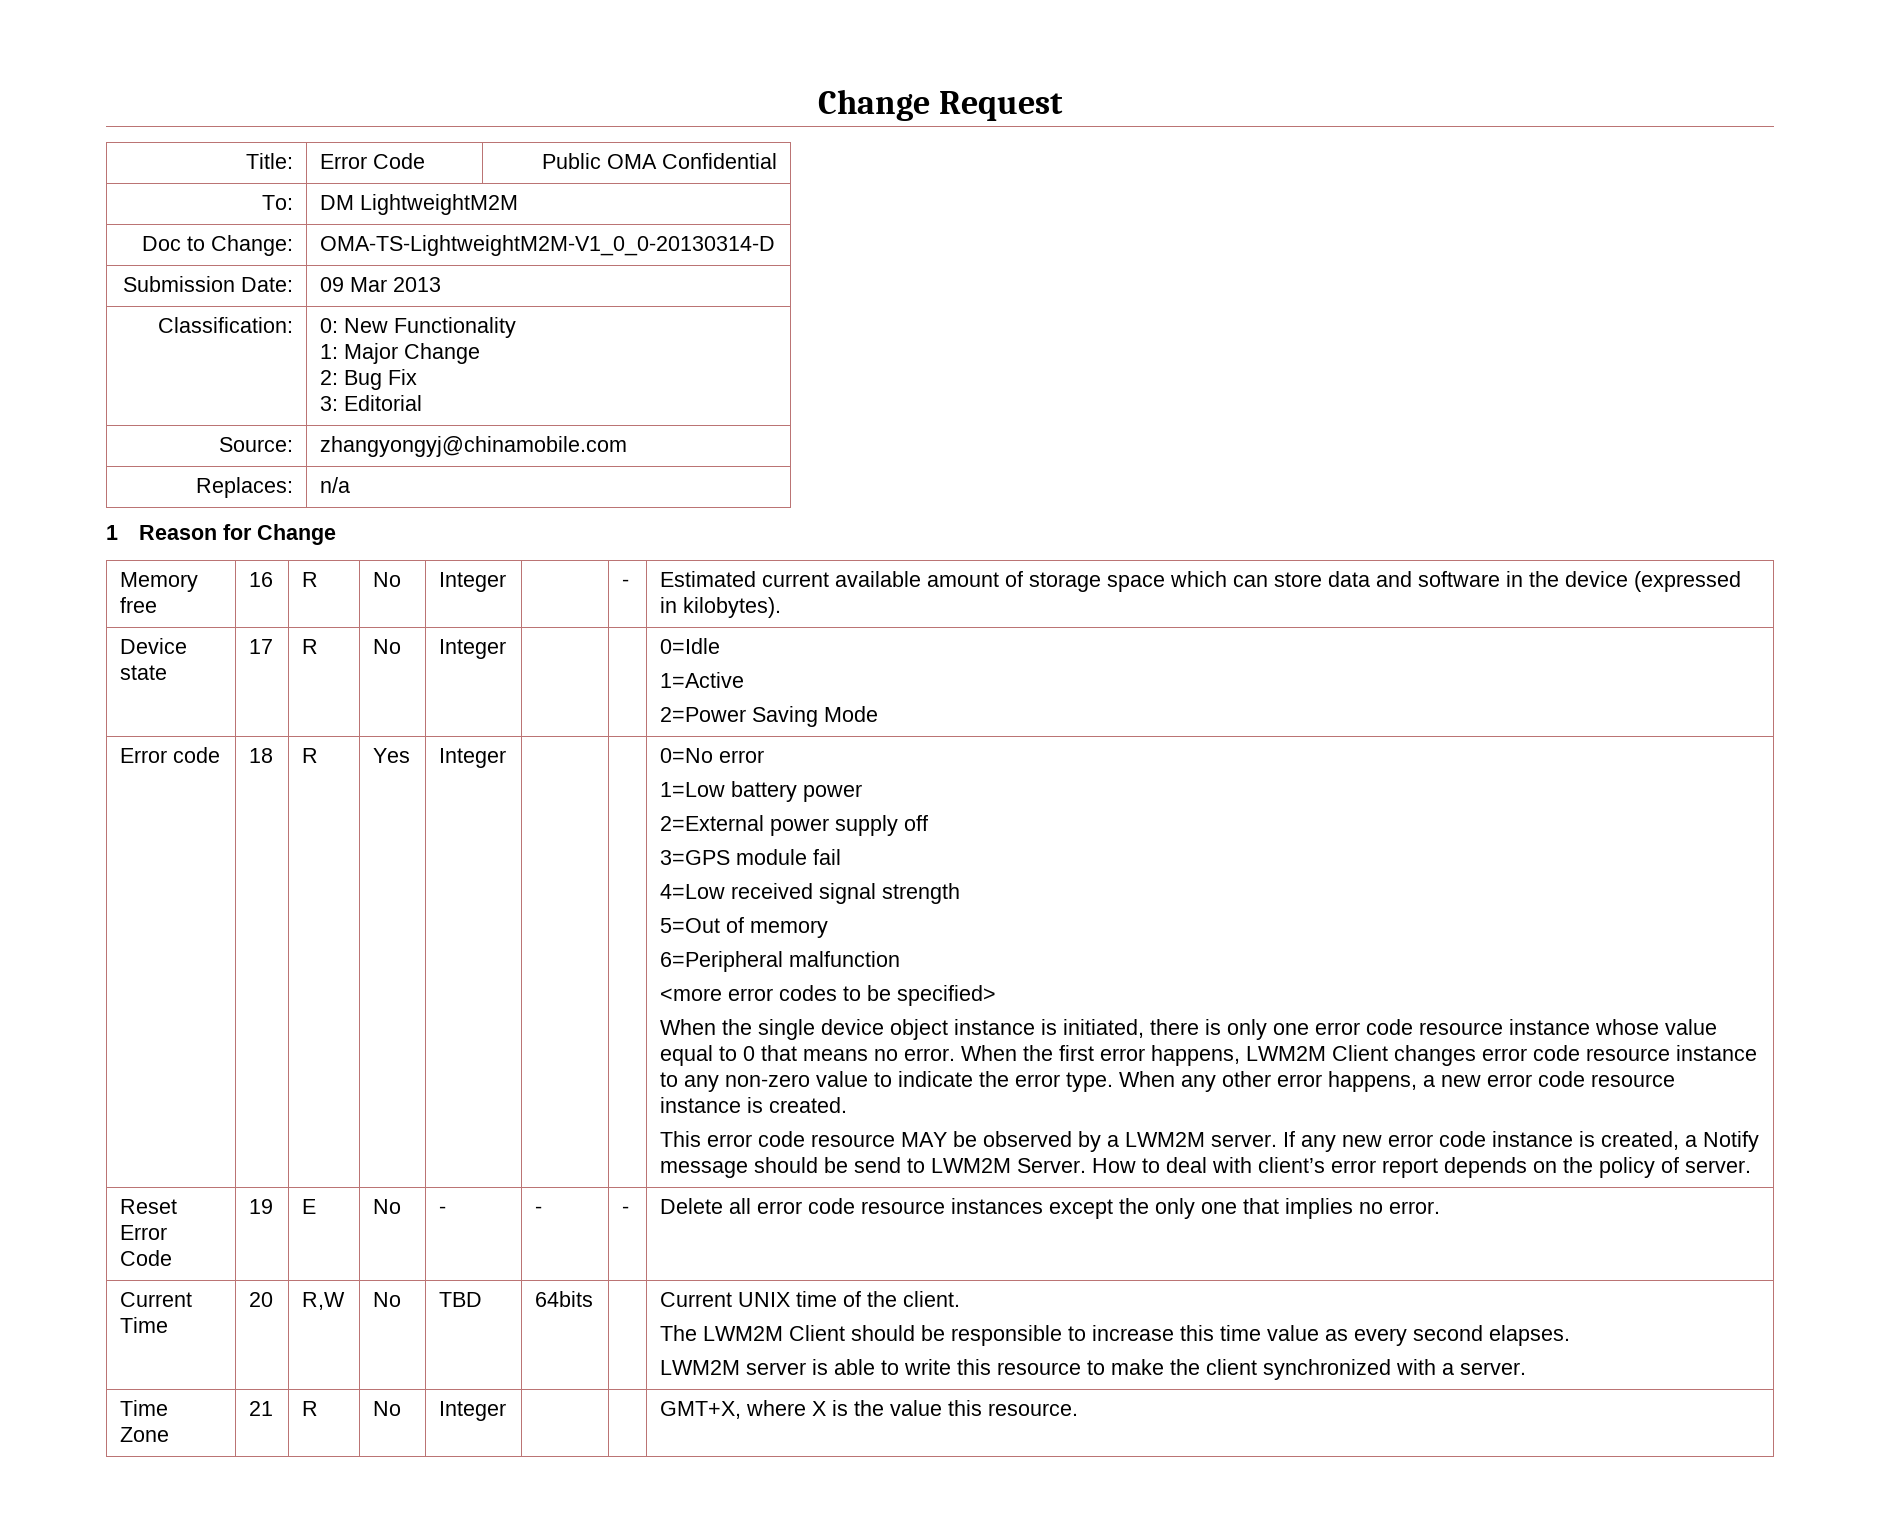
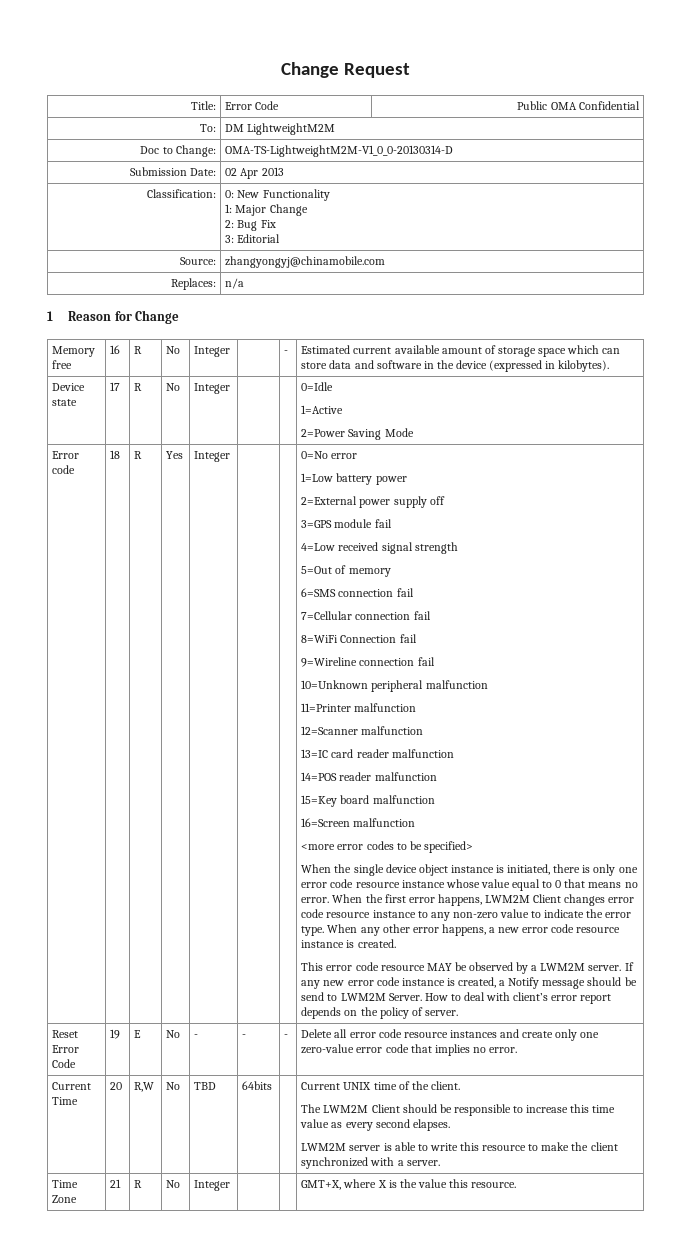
- Submission Date: | 09 Mar 2013
+ Submission Date: | 02 Apr 2013
- 6=Peripheral malfunction
+ 6=SMS connection fail
+ 7=Cellular connection fail
+ 8=WiFi Connection fail
+ 9=Wireline connection fail
+ 10=Unknown peripheral malfunction
+ 11=Printer malfunction
+ 12=Scanner malfunction
+ 13=IC card reader malfunction
+ 14=POS reader malfunction
+ 15=Key board malfunction
+ 16=Screen malfunction
- Reset Error Code | 19 | E | No | - | - | - | Delete all error code resource instances except the only one that implies no error.
+ Reset Error Code | 19 | E | No | - | - | - | Delete all error code resource instances and create only one zero-value error code that implies no error.

